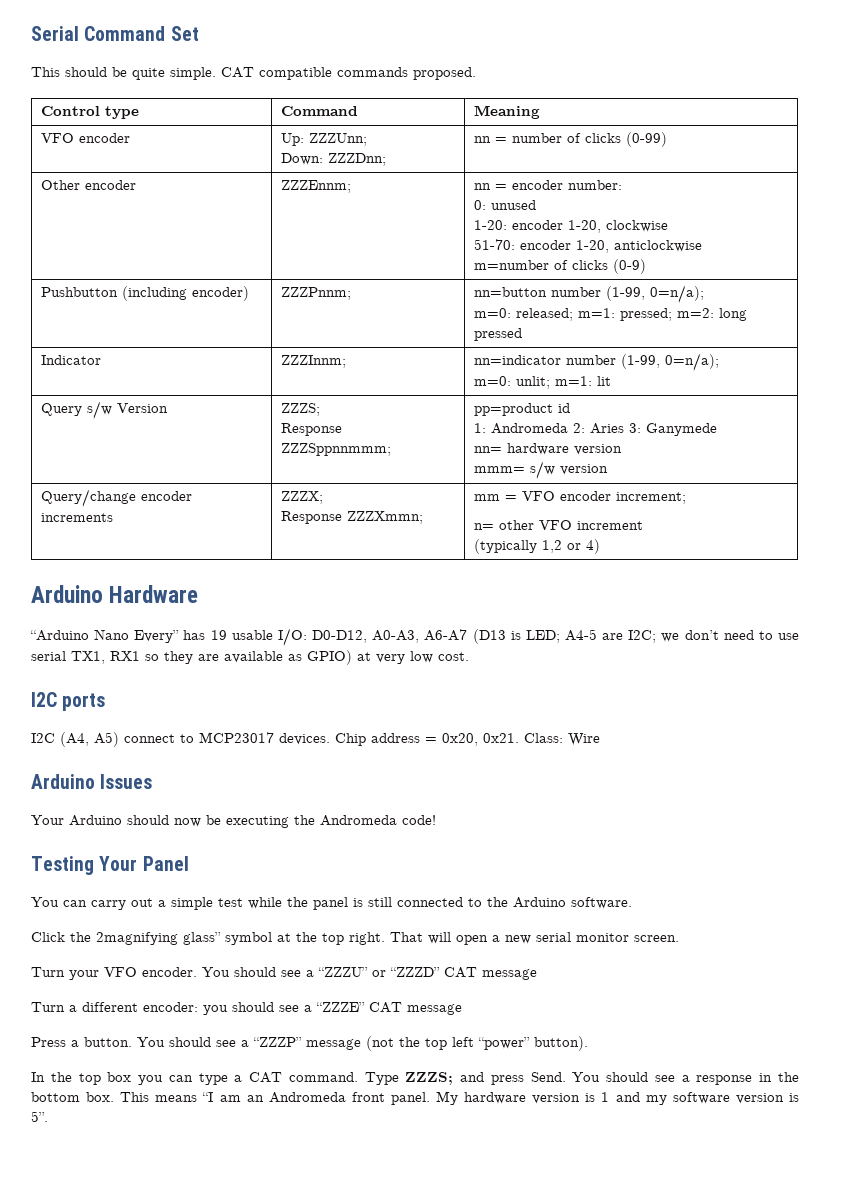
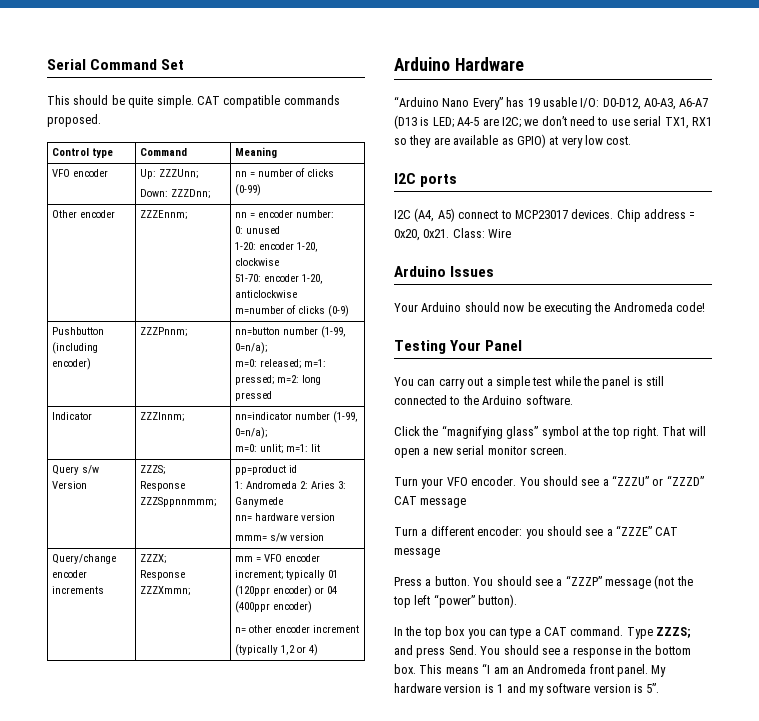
  Query/change encoder increments | ZZZX;
- Response ZZZXmmn; | mm = VFO encoder increment;
- n= other VFO increment
+ Response ZZZXmmn; | mm = VFO encoder increment; typically 01 (120ppr encoder) or 04 (400ppr encoder)
+ n= other encoder increment
- Click the 2magnifying glass” symbol at the top right.
+ Click the “magnifying glass” symbol at the top right.

